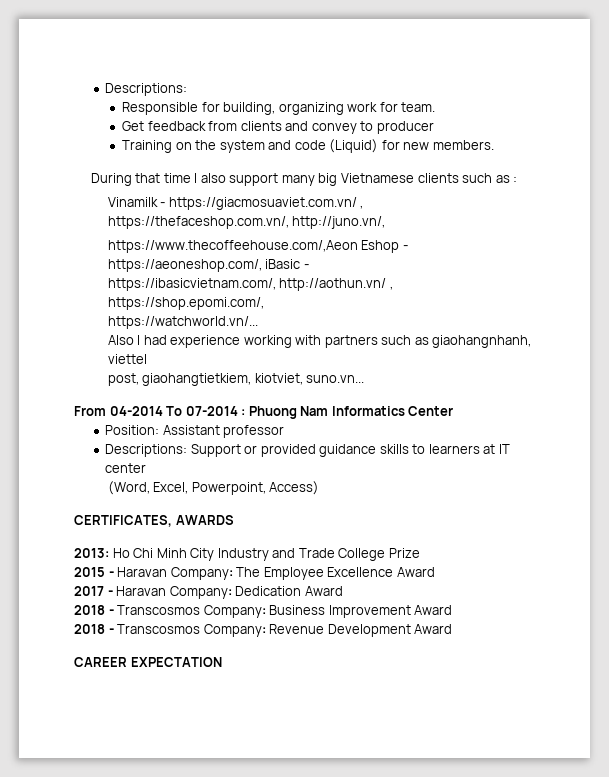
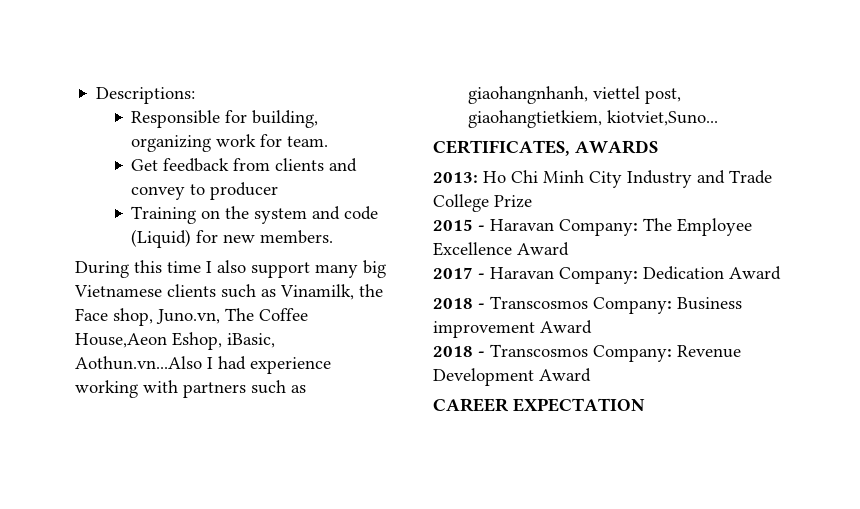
- During that time I also support many big Vietnamese clients such as :
- Vinamilk - https://giacmosuaviet.com.vn/ , https://thefaceshop.com.vn/, http://juno.vn/,
- https://www.thecoffeehouse.com/,Aeon Eshop - https://aeoneshop.com/, iBasic -
- https://ibasicvietnam.com/, http://aothun.vn/ , https://shop.epomi.com/,
- https://watchworld.vn/...
- Also I had experience working with partners such as giaohangnhanh, viettel
- post, giaohangtietkiem, kiotviet, suno.vn...
- From 04-2014 To 07-2014 : Phuong Nam Informatics Center
- Position: Assistant professor
- Descriptions: Support or provided guidance skills to learners at IT center
- (Word, Excel, Powerpoint, Access)
+ During this time I also support many big Vietnamese clients such as Vinamilk, the Face shop, Juno.vn, The Coffee House,Aeon Eshop, iBasic, Aothun.vn...Also I had experience working with partners such as giaohangnhanh, viettel post, giaohangtietkiem, kiotviet,Suno...
- 2018 - Transcosmos Company: Business Improvement Award
+ 2018 - Transcosmos Company: Business improvement Award

